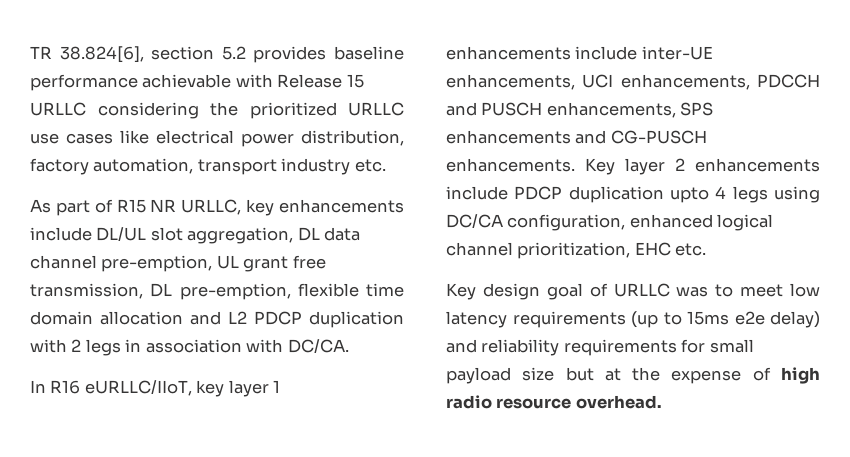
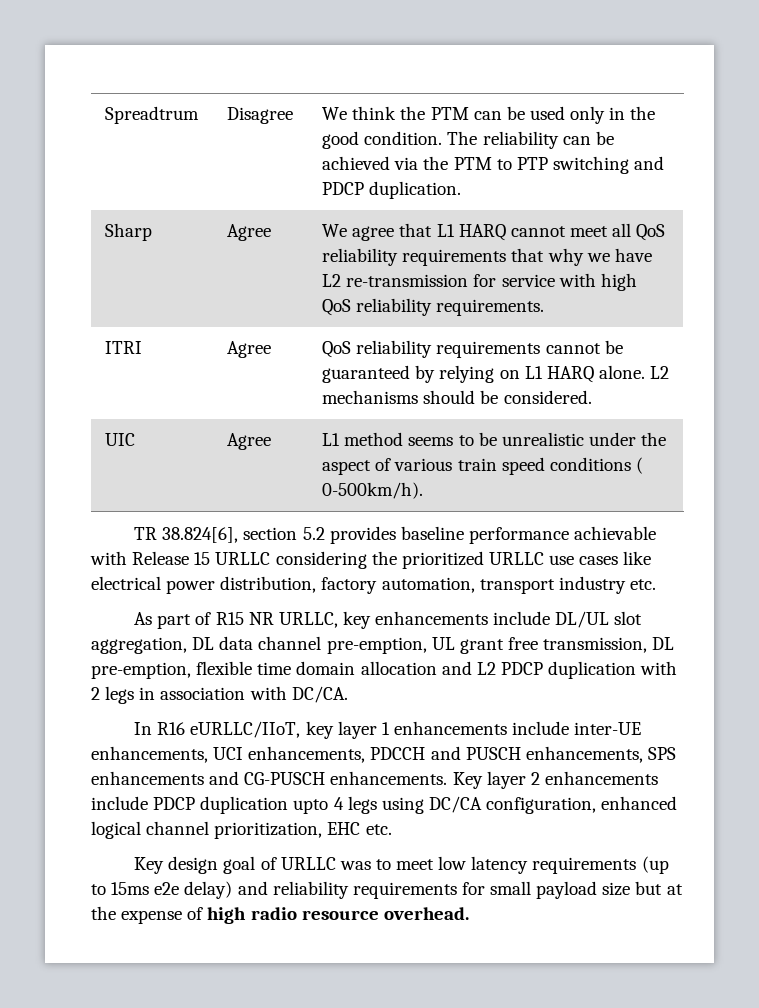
+ Spreadtrum | Disagree | We think the PTM can be used only in the good condition. The reliability can be achieved via the PTM to PTP switching and PDCP duplication.
+ Sharp | Agree | We agree that L1 HARQ cannot meet all QoS reliability requirements that why we have L2 re-transmission for service with high QoS reliability requirements.
+ ITRI | Agree | QoS reliability requirements cannot be guaranteed by relying on L1 HARQ alone. L2 mechanisms should be considered.
+ UIC | Agree | L1 method seems to be unrealistic under the aspect of various train speed conditions ( 0-500km/h).

